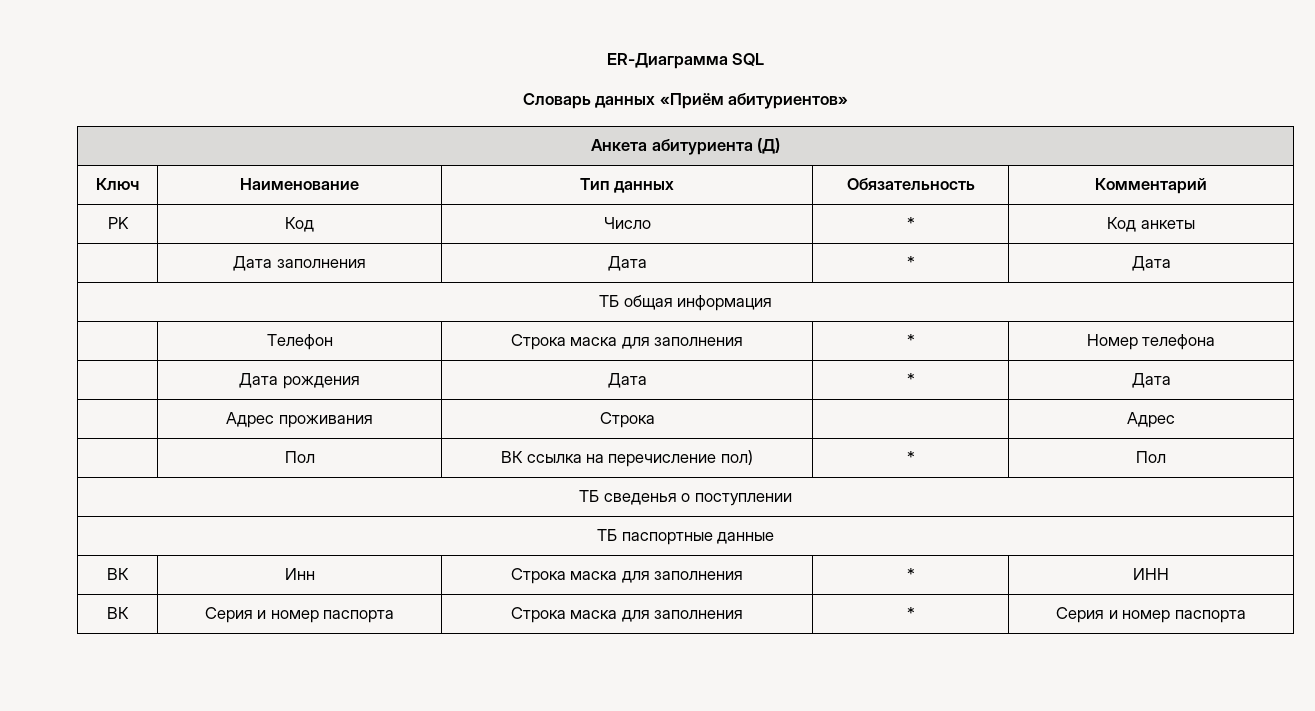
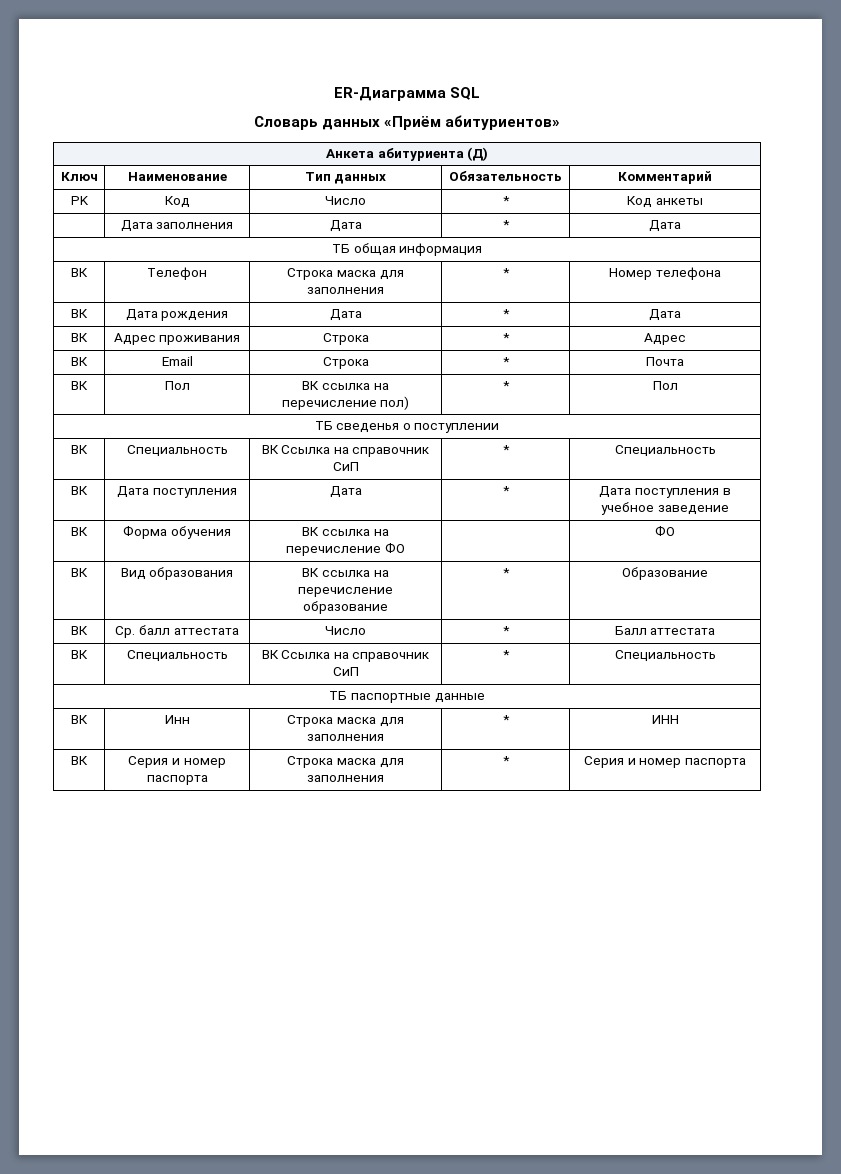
- | Телефон | Строка маска для заполнения | * | Номер телефона
+ ВК | Телефон | Строка маска для заполнения | * | Номер телефона
- | Дата рождения | Дата | * | Дата
+ ВК | Дата рождения | Дата | * | Дата
- | Адрес проживания | Строка | | Адрес
+ ВК | Адрес проживания | Строка | * | Адрес
- | Пол | ВК ссылка на перечисление пол) | * | Пол
+ ВК | Email | Строка | * | Почта
+ ВК | Пол | ВК ссылка на перечисление пол) | * | Пол
  ТБ сведенья о поступлении
+ ВК | Специальность | ВК Ссылка на справочник СиП | * | Специальность
+ ВК | Дата поступления | Дата | * | Дата поступления в учебное заведение
+ ВК | Форма обучения | ВК ссылка на перечисление ФО | | ФО
+ ВК | Вид образования | ВК ссылка на перечисление образование | * | Образование
+ ВК | Ср. балл аттестата | Число | * | Балл аттестата
+ ВК | Специальность | ВК Ссылка на справочник СиП | * | Специальность

